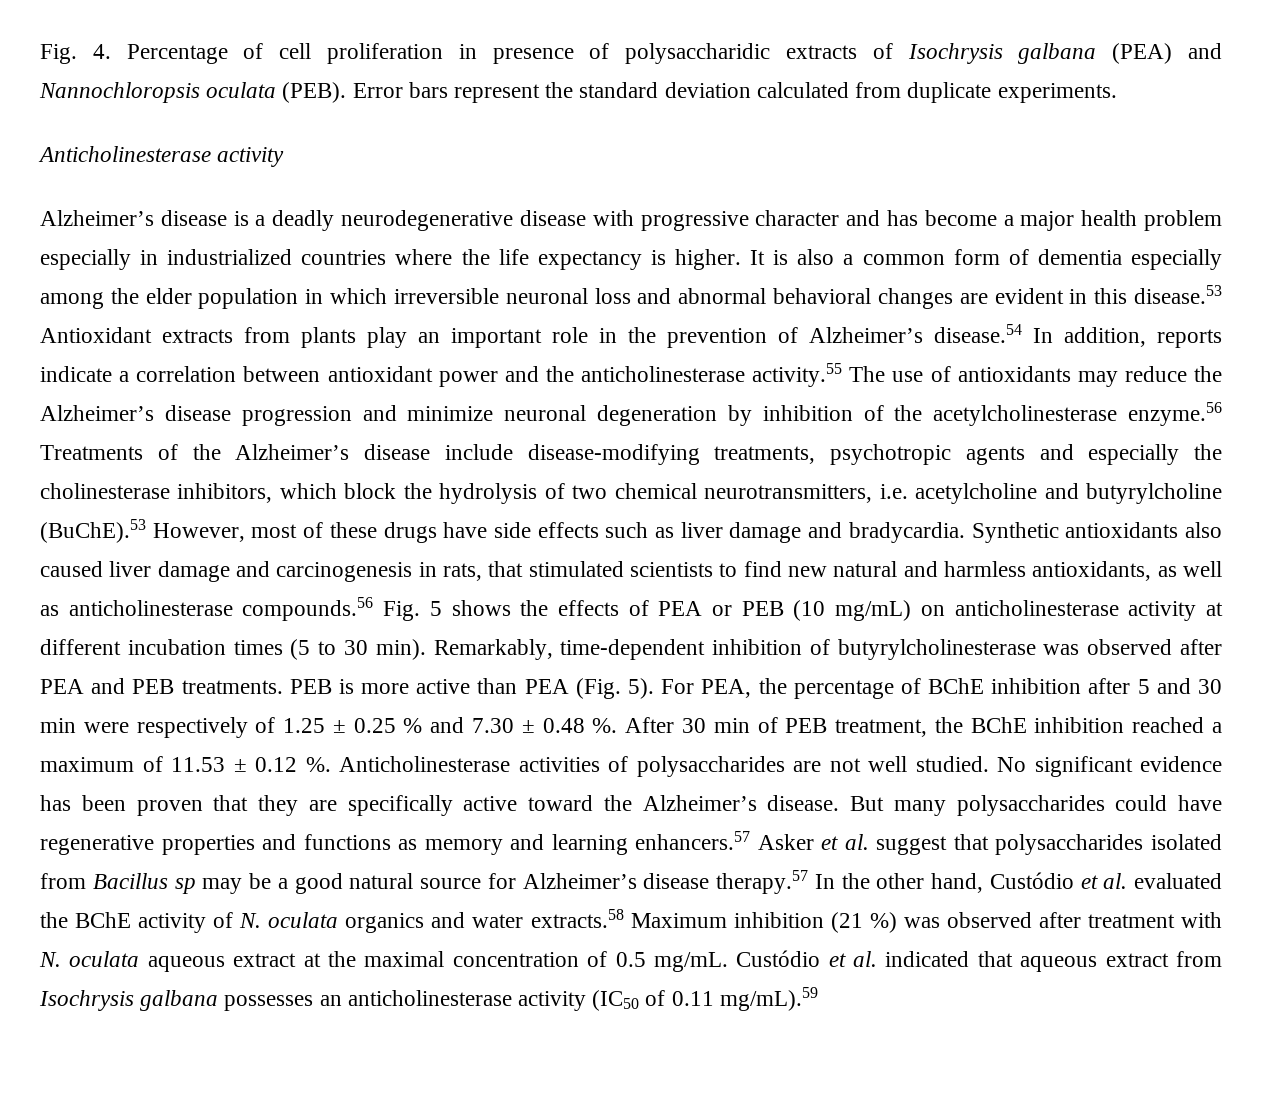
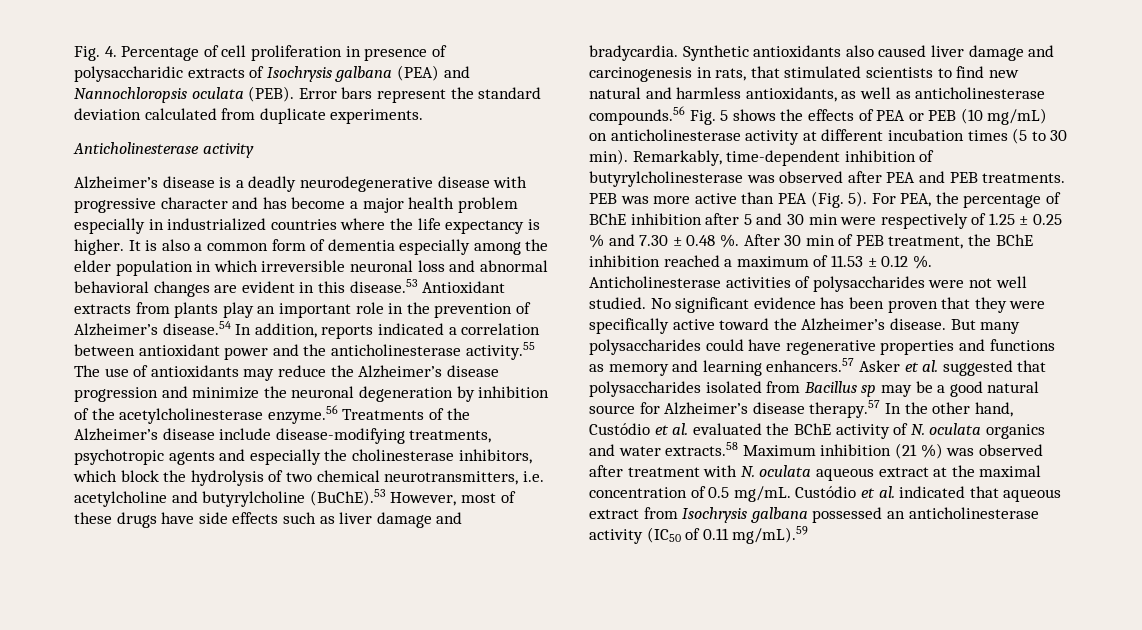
- It is also a common form of dementia especially among the elder population in which irreversible neuronal loss and abnormal behavioral changes are evident in this disease.53 Antioxidant extracts from plants play an important role in the prevention of Alzheimer’s disease.54 In addition, reports indicate a correlation between antioxidant power and the anticholinesterase activity.55 The use of antioxidants may reduce the Alzheimer’s disease progression and minimize neuronal degeneration by inhibition of the acetylcholinesterase enzyme.56 Treatments of the Alzheimer’s disease include disease-modifying treatments, psychotropic agents and especially the cholinesterase inhibitors, which block the hydrolysis of two chemical neurotransmitters, i.e. acetylcholine and butyrylcholine (BuChE).53 However, most of these drugs have side effects such as liver damage and bradycardia.
+ It is also a common form of dementia especially among the elder population in which irreversible neuronal loss and abnormal behavioral changes are evident in this disease.53 Antioxidant extracts from plants play an important role in the prevention of Alzheimer’s disease.54 In addition, reports indicated a correlation between antioxidant power and the anticholinesterase activity.55 The use of antioxidants may reduce the Alzheimer’s disease progression and minimize the neuronal degeneration by inhibition of the acetylcholinesterase enzyme.56 Treatments of the Alzheimer’s disease include disease-modifying treatments, psychotropic agents and especially the cholinesterase inhibitors, which block the hydrolysis of two chemical neurotransmitters, i.e. acetylcholine and butyrylcholine (BuChE).53 However, most of these drugs have side effects such as liver damage and bradycardia.
- PEB is more active than PEA (Fig. 5).
+ PEB was more active than PEA (Fig. 5).
- Anticholinesterase activities of polysaccharides are not well studied.
+ Anticholinesterase activities of polysaccharides were not well studied.
- No significant evidence has been proven that they are specifically active toward the Alzheimer’s disease.
+ No significant evidence has been proven that they were specifically active toward the Alzheimer’s disease.
- But many polysaccharides could have regenerative properties and functions as memory and learning enhancers.57 Asker et al. suggest that polysaccharides isolated from Bacillus sp may be a good natural source for Alzheimer’s disease therapy.57 In the other hand, Custódio et al. evaluated the BChE activity of N. oculata organics and water extracts.58 Maximum inhibition (21 %) was observed after treatment with N. oculata aqueous extract at the maximal concentration of 0.5 mg/mL.
+ But many polysaccharides could have regenerative properties and functions as memory and learning enhancers.57 Asker et al. suggested that polysaccharides isolated from Bacillus sp may be a good natural source for Alzheimer’s disease therapy.57 In the other hand, Custódio et al. evaluated the BChE activity of N. oculata organics and water extracts.58 Maximum inhibition (21 %) was observed after treatment with N. oculata aqueous extract at the maximal concentration of 0.5 mg/mL.
- Custódio et al. indicated that aqueous extract from Isochrysis galbana possesses an anticholinesterase activity (IC50 of 0.11 mg/mL).59
+ Custódio et al. indicated that aqueous extract from Isochrysis galbana possessed an anticholinesterase activity (IC50 of 0.11 mg/mL).59

